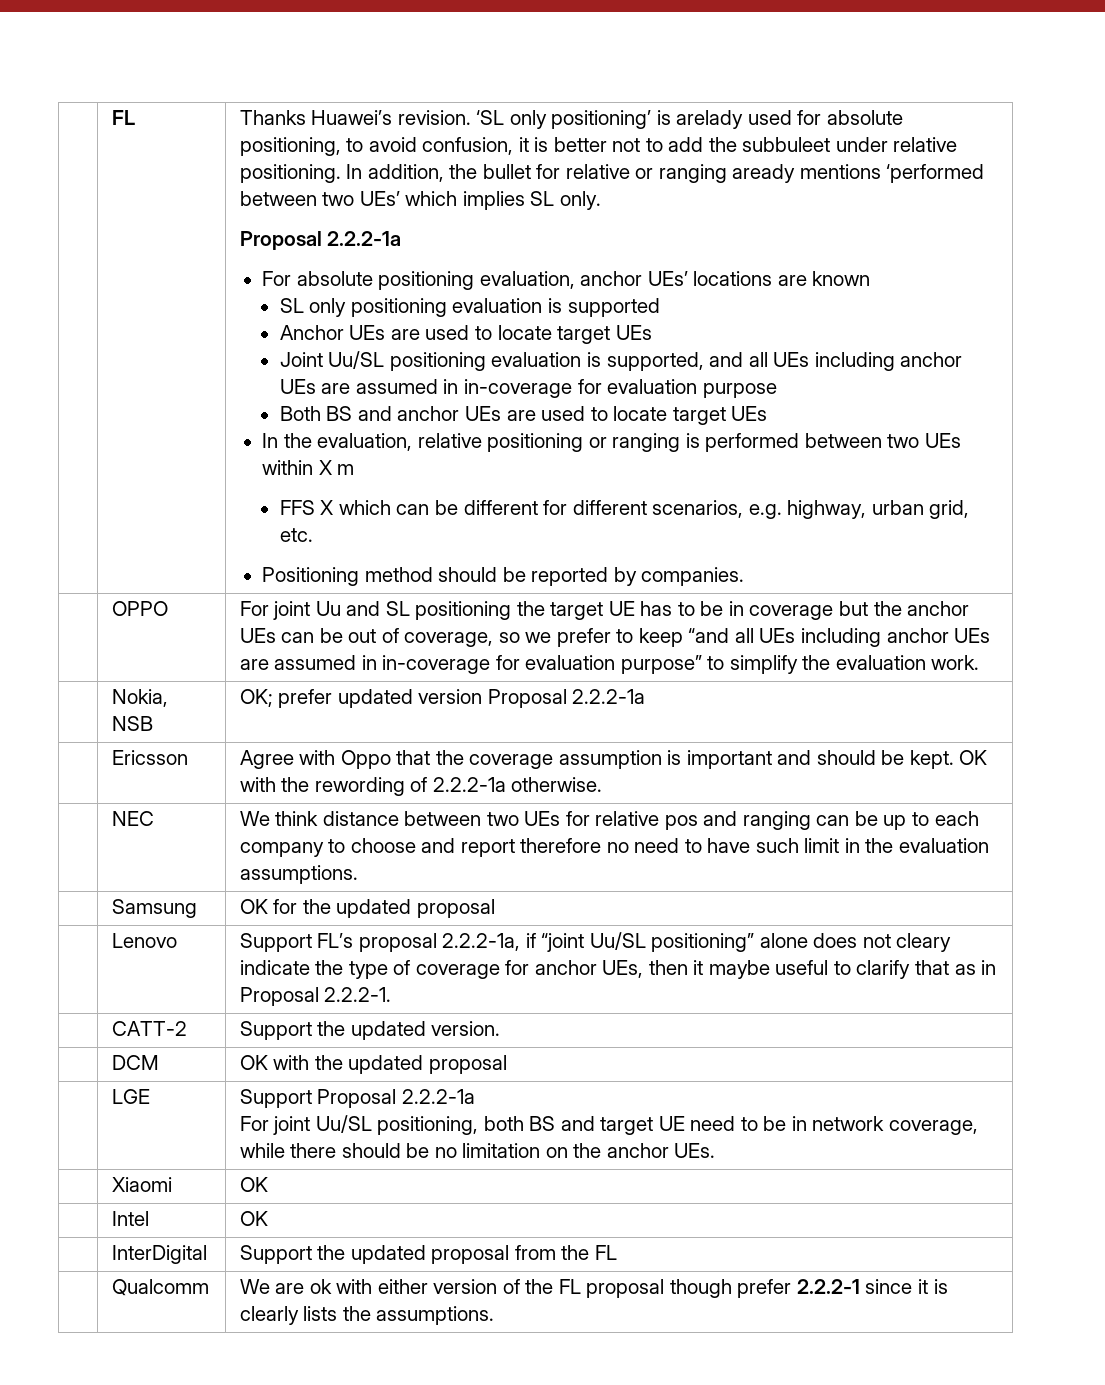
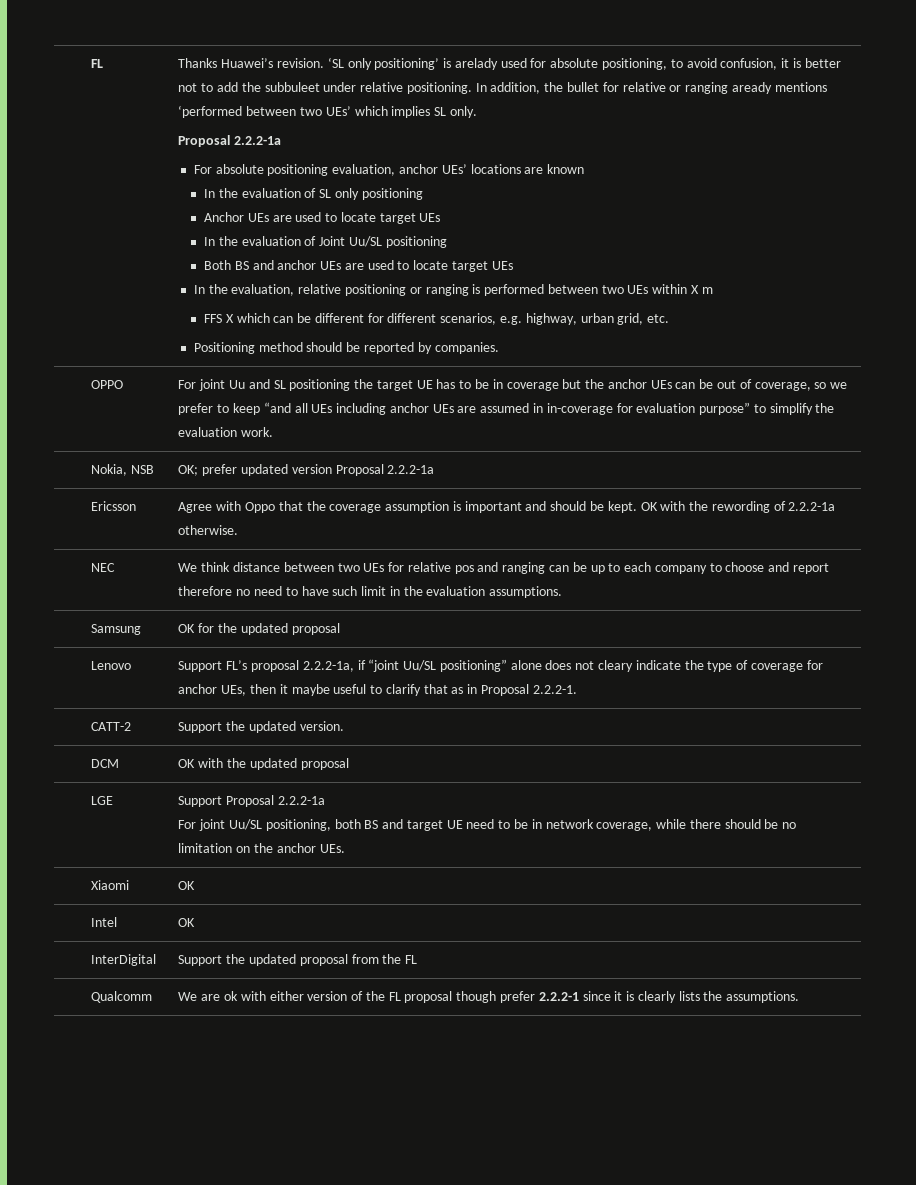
- SL only positioning evaluation is supported
+ In the evaluation of SL only positioning
- Joint Uu/SL positioning evaluation is supported, and all UEs including anchor UEs are assumed in in-coverage for evaluation purpose
+ In the evaluation of Joint Uu/SL positioning

